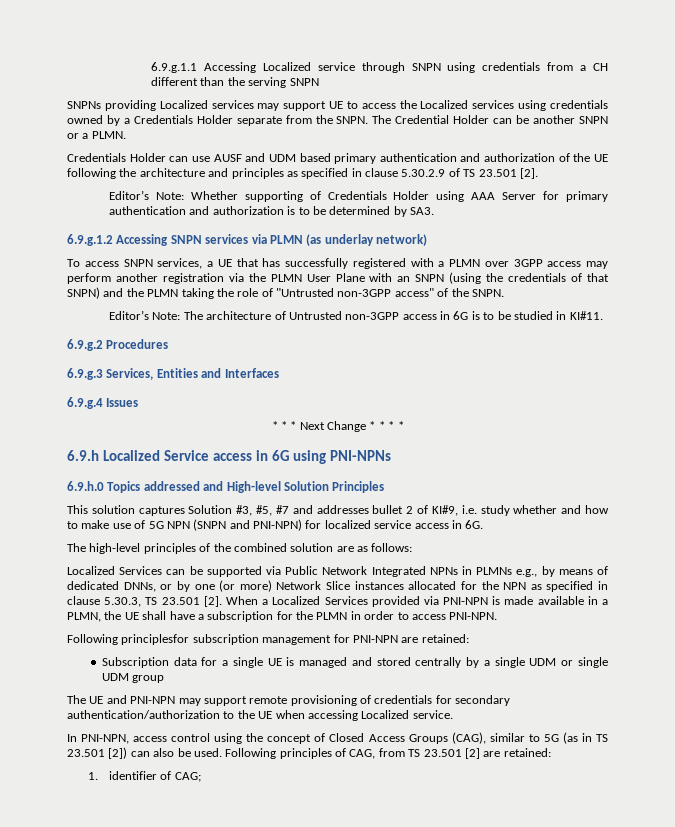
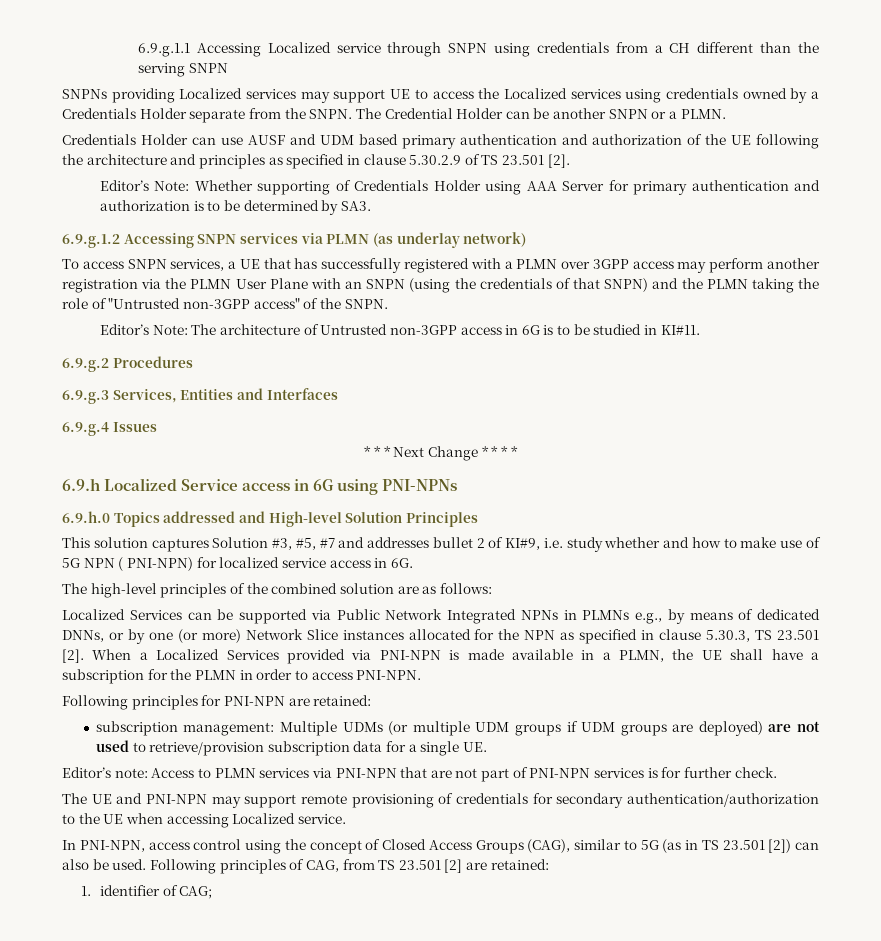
- This solution captures Solution #3, #5, #7 and addresses bullet 2 of KI#9, i.e. study whether and how to make use of 5G NPN (SNPN and PNI-NPN) for localized service access in 6G.
+ This solution captures Solution #3, #5, #7 and addresses bullet 2 of KI#9, i.e. study whether and how to make use of 5G NPN ( PNI-NPN) for localized service access in 6G.
- Following principlesfor subscription management for PNI-NPN are retained:
+ Following principles for PNI-NPN are retained:
- Subscription data for a single UE is managed and stored centrally by a single UDM or single UDM group
+ subscription management: Multiple UDMs (or multiple UDM groups if UDM groups are deployed) are not used to retrieve/provision subscription data for a single UE.
+ Editor’s note: Access to PLMN services via PNI-NPN that are not part of PNI-NPN services is for further check.

